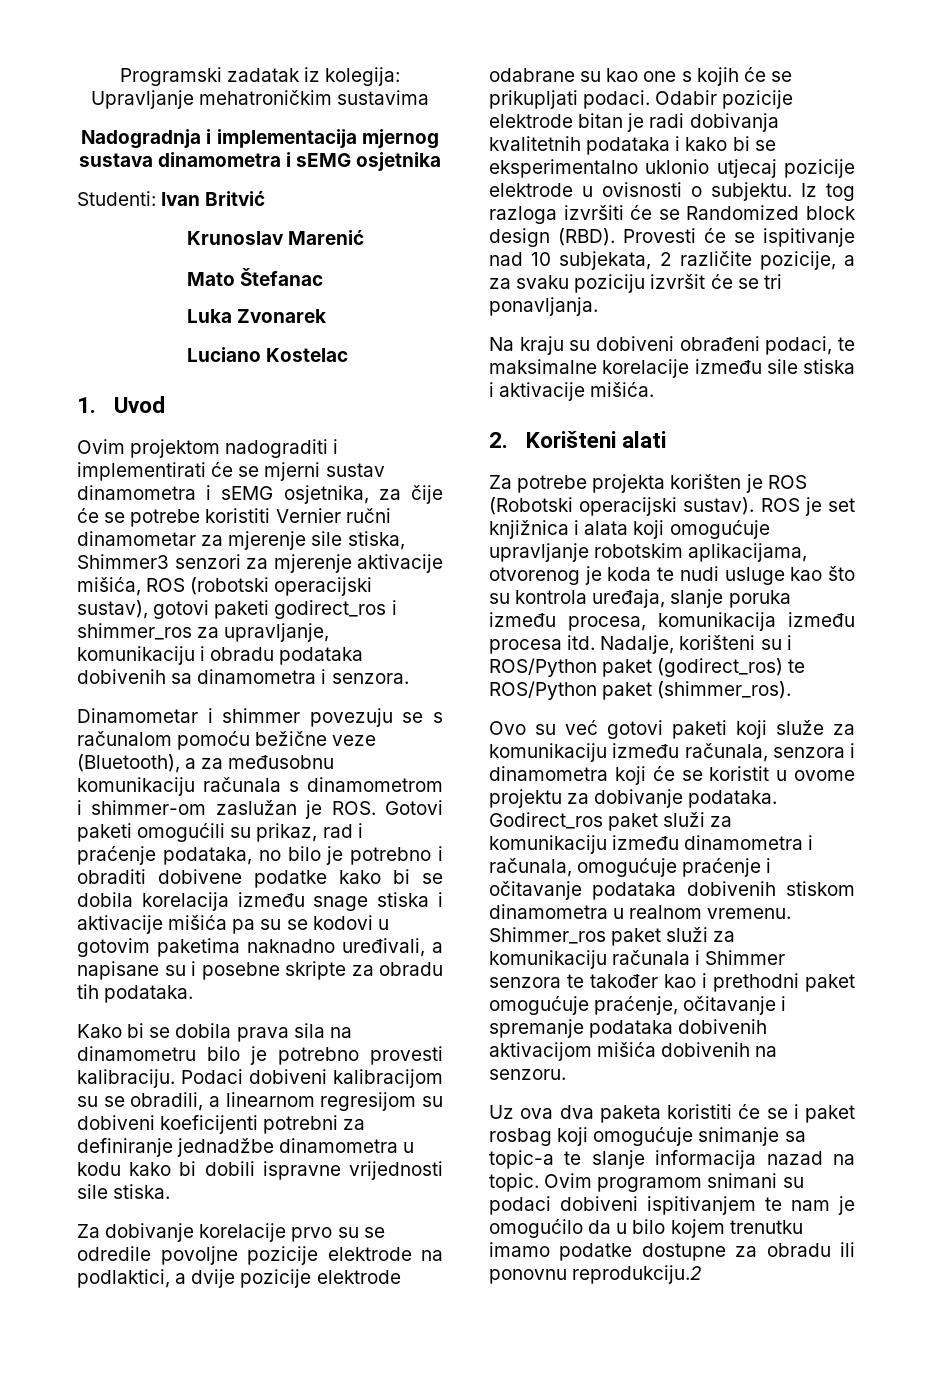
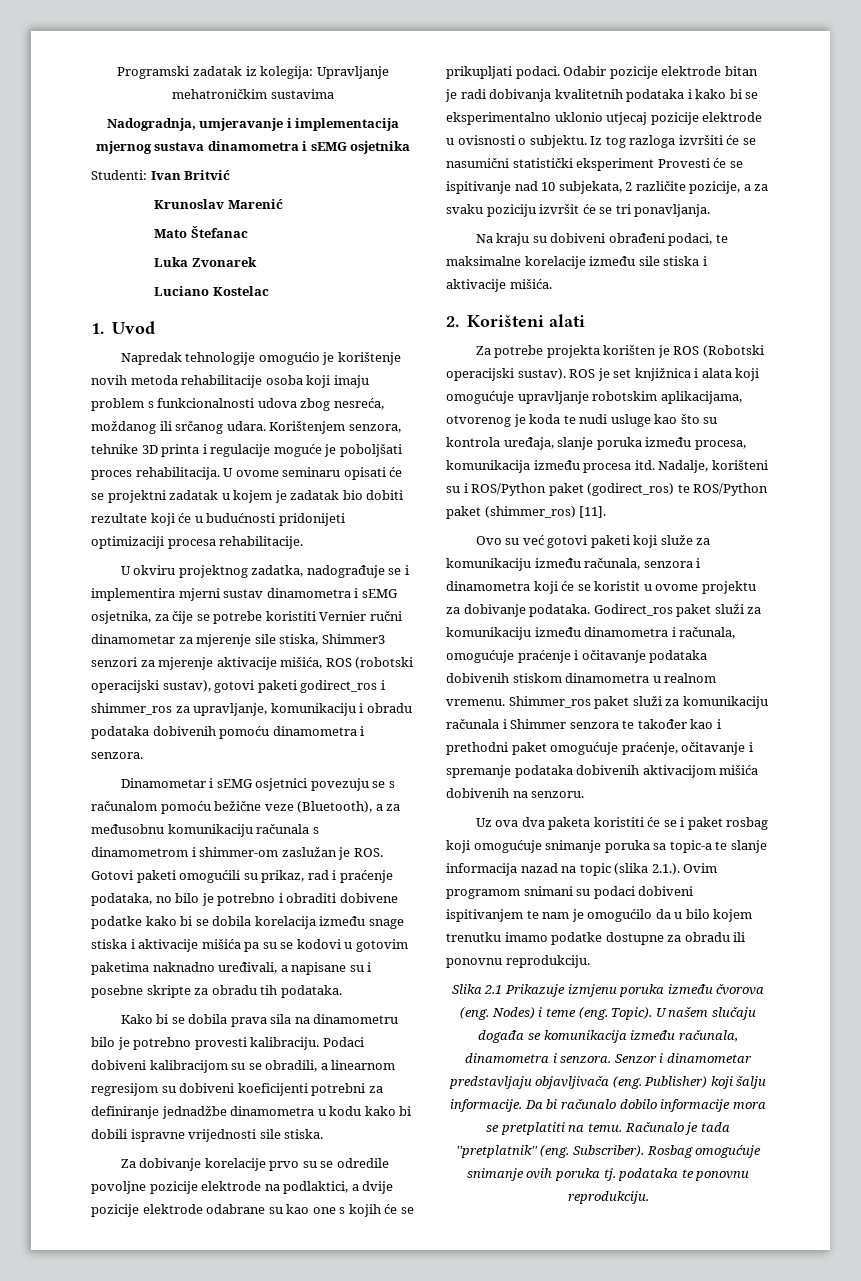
- Nadogradnja i implementacija mjernog sustava dinamometra i sEMG osjetnika
+ Nadogradnja, umjeravanje i implementacija mjernog sustava dinamometra i sEMG osjetnika
- Ovim projektom nadograditi i implementirati će se mjerni sustav dinamometra i sEMG osjetnika, za čije će se potrebe koristiti Vernier ručni dinamometar za mjerenje sile stiska, Shimmer3 senzori za mjerenje aktivacije mišića, ROS (robotski operacijski sustav), gotovi paketi godirect_ros i shimmer_ros za upravljanje, komunikaciju i obradu podataka dobivenih sa dinamometra i senzora.
+ Napredak tehnologije omogućio je korištenje novih metoda rehabilitacije osoba koji imaju problem s funkcionalnosti udova zbog nesreća, moždanog ili srčanog udara. Korištenjem senzora, tehnike 3D printa i regulacije moguće je poboljšati proces rehabilitacija. U ovome seminaru opisati će se projektni zadatak u kojem je zadatak bio dobiti rezultate koji će u budućnosti pridonijeti optimizaciji procesa rehabilitacije.
+ U okviru projektnog zadatka, nadograđuje se i implementira mjerni sustav dinamometra i sEMG osjetnika, za čije se potrebe koristiti Vernier ručni dinamometar za mjerenje sile stiska, Shimmer3 senzori za mjerenje aktivacije mišića, ROS (robotski operacijski sustav), gotovi paketi godirect_ros i shimmer_ros za upravljanje, komunikaciju i obradu podataka dobivenih pomoću dinamometra i senzora.
- Dinamometar i shimmer povezuju se s računalom pomoću bežične veze (Bluetooth), a za međusobnu komunikaciju računala s dinamometrom i shimmer-om zaslužan je ROS. Gotovi paketi omogućili su prikaz, rad i praćenje podataka, no bilo je potrebno i obraditi dobivene podatke kako bi se dobila korelacija između snage stiska i aktivacije mišića pa su se kodovi u gotovim paketima naknadno uređivali, a napisane su i posebne skripte za obradu tih podataka.
+ Dinamometar i sEMG osjetnici povezuju se s računalom pomoću bežične veze (Bluetooth), a za međusobnu komunikaciju računala s dinamometrom i shimmer-om zaslužan je ROS. Gotovi paketi omogućili su prikaz, rad i praćenje podataka, no bilo je potrebno i obraditi dobivene podatke kako bi se dobila korelacija između snage stiska i aktivacije mišića pa su se kodovi u gotovim paketima naknadno uređivali, a napisane su i posebne skripte za obradu tih podataka.
- Iz tog razloga izvršiti će se Randomized block design (RBD). Provesti će se ispitivanje nad 10 subjekata, 2 različite pozicije, a za svaku poziciju izvršit će se tri ponavljanja.
+ Iz tog razloga izvršiti će se nasumični statistički eksperiment Provesti će se ispitivanje nad 10 subjekata, 2 različite pozicije, a za svaku poziciju izvršit će se tri ponavljanja.
- Nadalje, korišteni su i ROS/Python paket (godirect_ros) te ROS/Python paket (shimmer_ros).
+ Nadalje, korišteni su i ROS/Python paket (godirect_ros) te ROS/Python paket (shimmer_ros) [11].
- Uz ova dva paketa koristiti će se i paket rosbag koji omogućuje snimanje sa topic-a te slanje informacija nazad na topic. Ovim programom snimani su podaci dobiveni ispitivanjem te nam je omogućilo da u bilo kojem trenutku imamo podatke dostupne za obradu ili ponovnu reprodukciju.2
+ Uz ova dva paketa koristiti će se i paket rosbag koji omogućuje snimanje poruka sa topic-a te slanje informacija nazad na topic (slika 2.1.). Ovim programom snimani su podaci dobiveni ispitivanjem te nam je omogućilo da u bilo kojem trenutku imamo podatke dostupne za obradu ili ponovnu reprodukciju.
+ Slika 2.1 Prikazuje izmjenu poruka između čvorova (eng. Nodes) i teme (eng. Topic). U našem slučaju događa se komunikacija između računala, dinamometra i senzora. Senzor i dinamometar predstavljaju objavljivača (eng. Publisher) koji šalju informacije. Da bi računalo dobilo informacije mora se pretplatiti na temu. Računalo je tada ''pretplatnik'' (eng. Subscriber). Rosbag omogućuje snimanje ovih poruka tj. podataka te ponovnu reprodukciju.

